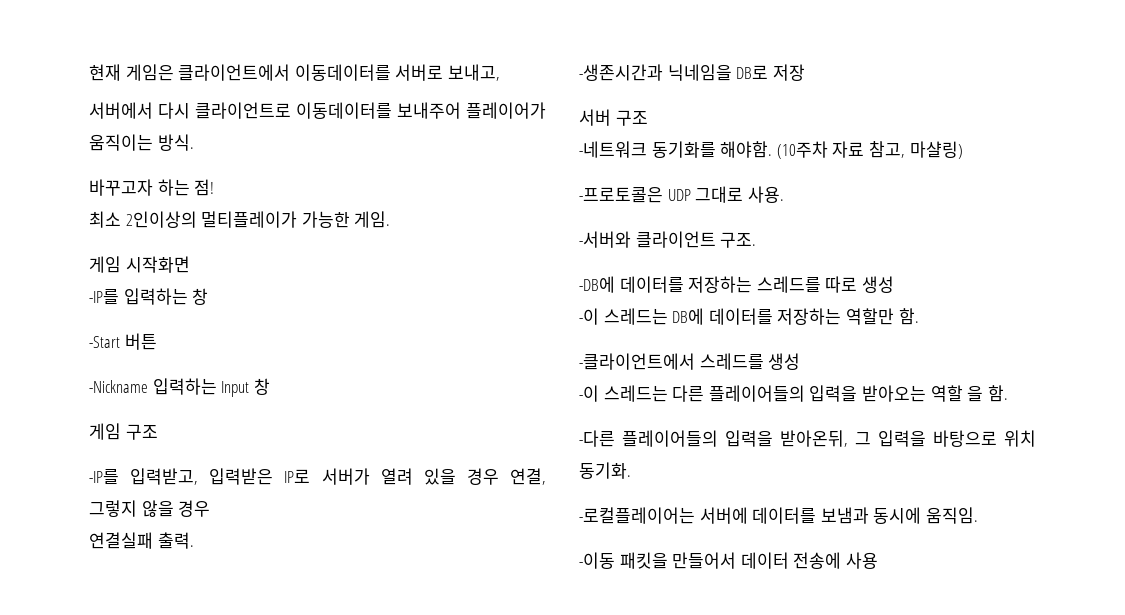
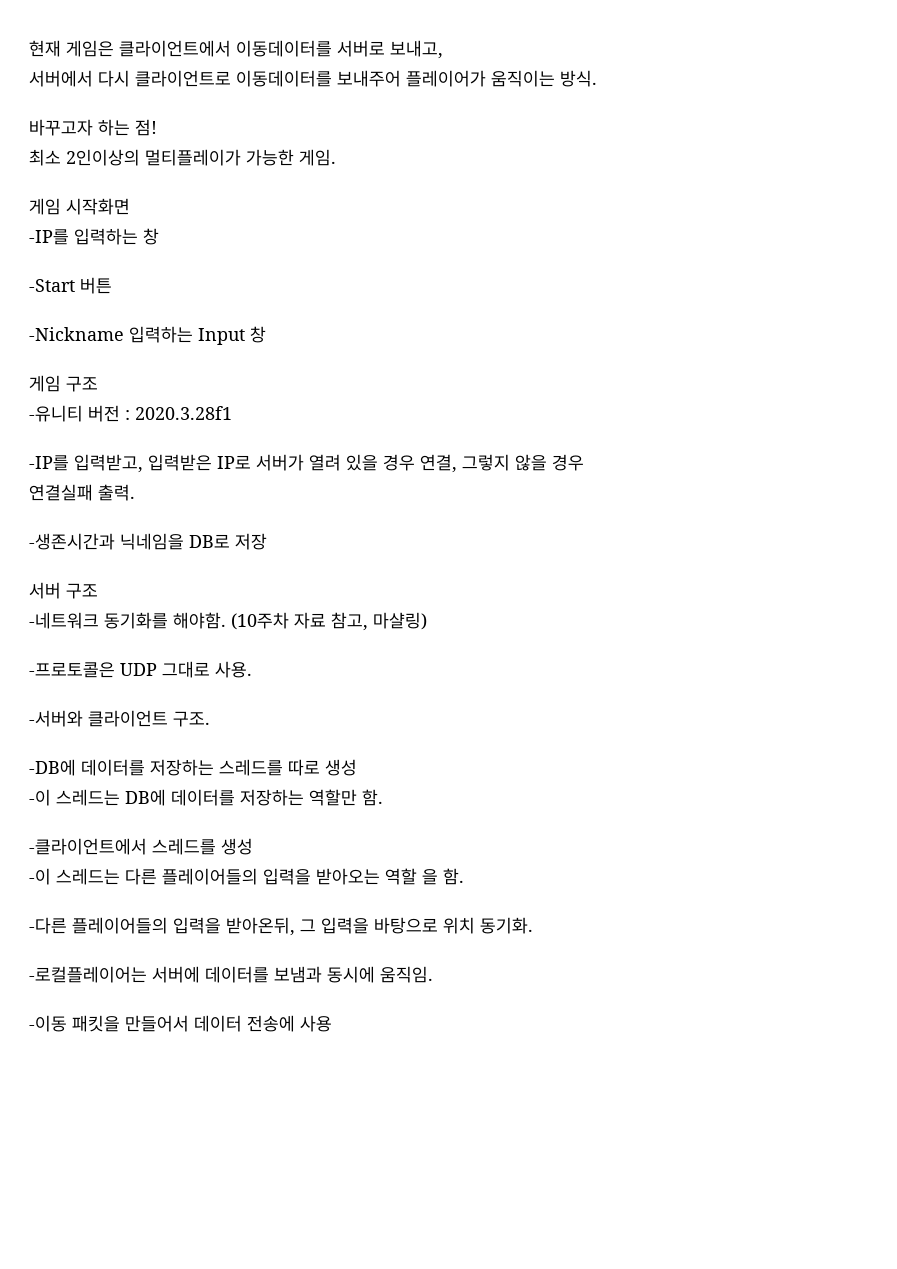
+ -유니티 버전 : 2020.3.28f1

